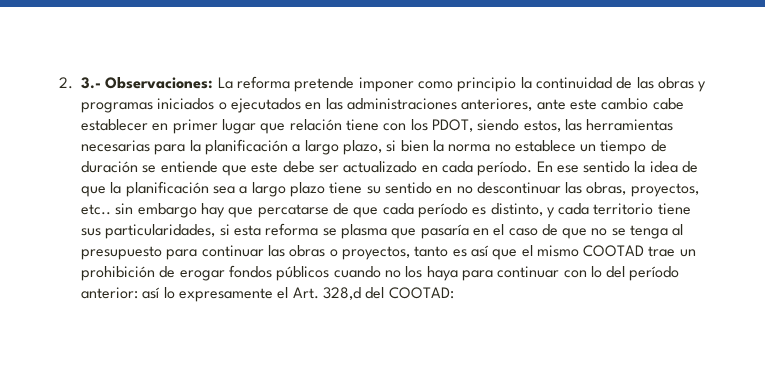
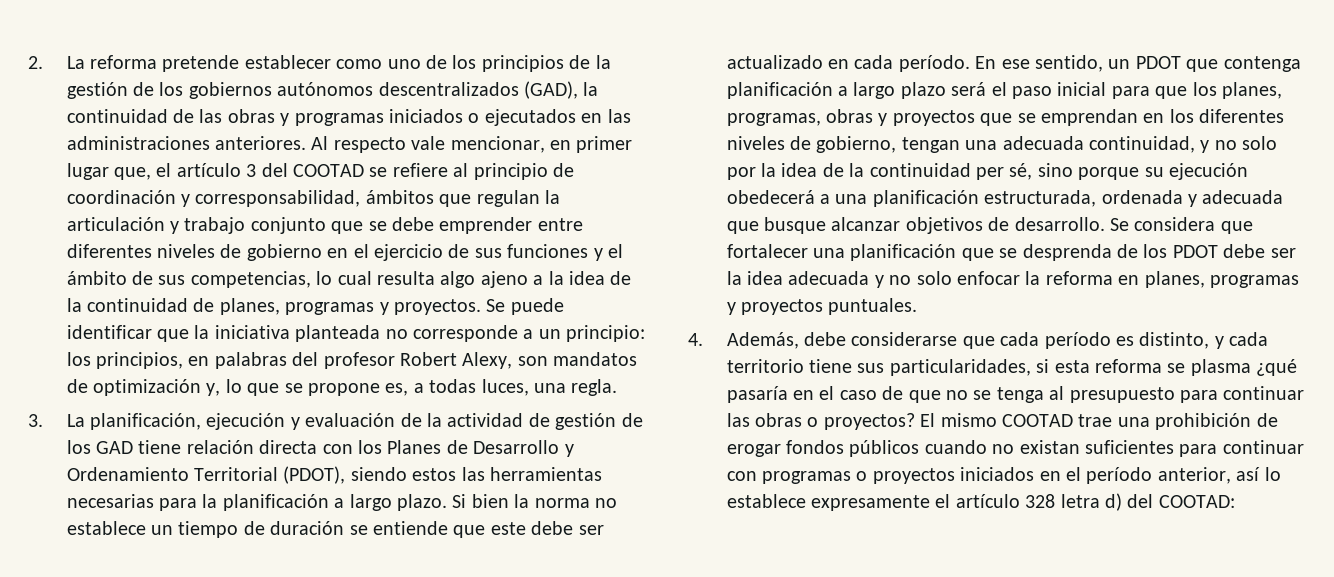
- 2. 3.- Observaciones: La reforma pretende imponer como principio la continuidad de las obras y programas iniciados o ejecutados en las administraciones anteriores, ante este cambio cabe establecer en primer lugar que relación tiene con los PDOT, siendo estos, las herramientas necesarias para la planificación a largo plazo, si bien la norma no establece un tiempo de duración se entiende que este debe ser actualizado en cada período.
+ 2. La reforma pretende establecer como uno de los principios de la gestión de los gobiernos autónomos descentralizados (GAD), la continuidad de las obras y programas iniciados o ejecutados en las administraciones anteriores. Al respecto vale mencionar, en primer lugar que, el artículo 3 del COOTAD se refiere al principio de coordinación y corresponsabilidad, ámbitos que regulan la articulación y trabajo conjunto que se debe emprender entre diferentes niveles de gobierno en el ejercicio de sus funciones y el ámbito de sus competencias, lo cual resulta algo ajeno a la idea de la continuidad de planes, programas y proyectos. Se puede identificar que la iniciativa planteada no corresponde a un principio: los principios, en palabras del profesor Robert Alexy, son mandatos de optimización y, lo que se propone es, a todas luces, una regla.
+ 3. La planificación, ejecución y evaluación de la actividad de gestión de los GAD tiene relación directa con los Planes de Desarrollo y Ordenamiento Territorial (PDOT), siendo estos las herramientas necesarias para la planificación a largo plazo. Si bien la norma no establece un tiempo de duración se entiende que este debe ser actualizado en cada período.
- En ese sentido la idea de que la planificación sea a largo plazo tiene su sentido en no descontinuar las obras, proyectos, etc.. sin embargo hay que percatarse de que cada período es distinto, y cada territorio tiene sus particularidades, si esta reforma se plasma que pasaría en el caso de que no se tenga al presupuesto para continuar las obras o proyectos, tanto es así que el mismo COOTAD trae un prohibición de erogar fondos públicos cuando no los haya para continuar con lo del período anterior: así lo expresamente el Art. 328,d del COOTAD:
+ En ese sentido, un PDOT que contenga planificación a largo plazo será el paso inicial para que los planes, programas, obras y proyectos que se emprendan en los diferentes niveles de gobierno, tengan una adecuada continuidad, y no solo por la idea de la continuidad per sé, sino porque su ejecución obedecerá a una planificación estructurada, ordenada y adecuada que busque alcanzar objetivos de desarrollo. Se considera que fortalecer una planificación que se desprenda de los PDOT debe ser la idea adecuada y no solo enfocar la reforma en planes, programas y proyectos puntuales.
+ 4. Además, debe considerarse que cada período es distinto, y cada territorio tiene sus particularidades, si esta reforma se plasma ¿qué pasaría en el caso de que no se tenga al presupuesto para continuar las obras o proyectos? El mismo COOTAD trae una prohibición de erogar fondos públicos cuando no existan suficientes para continuar con programas o proyectos iniciados en el período anterior, así lo establece expresamente el artículo 328 letra d) del COOTAD:

